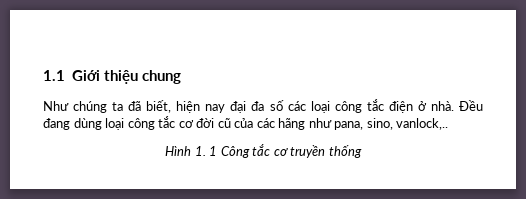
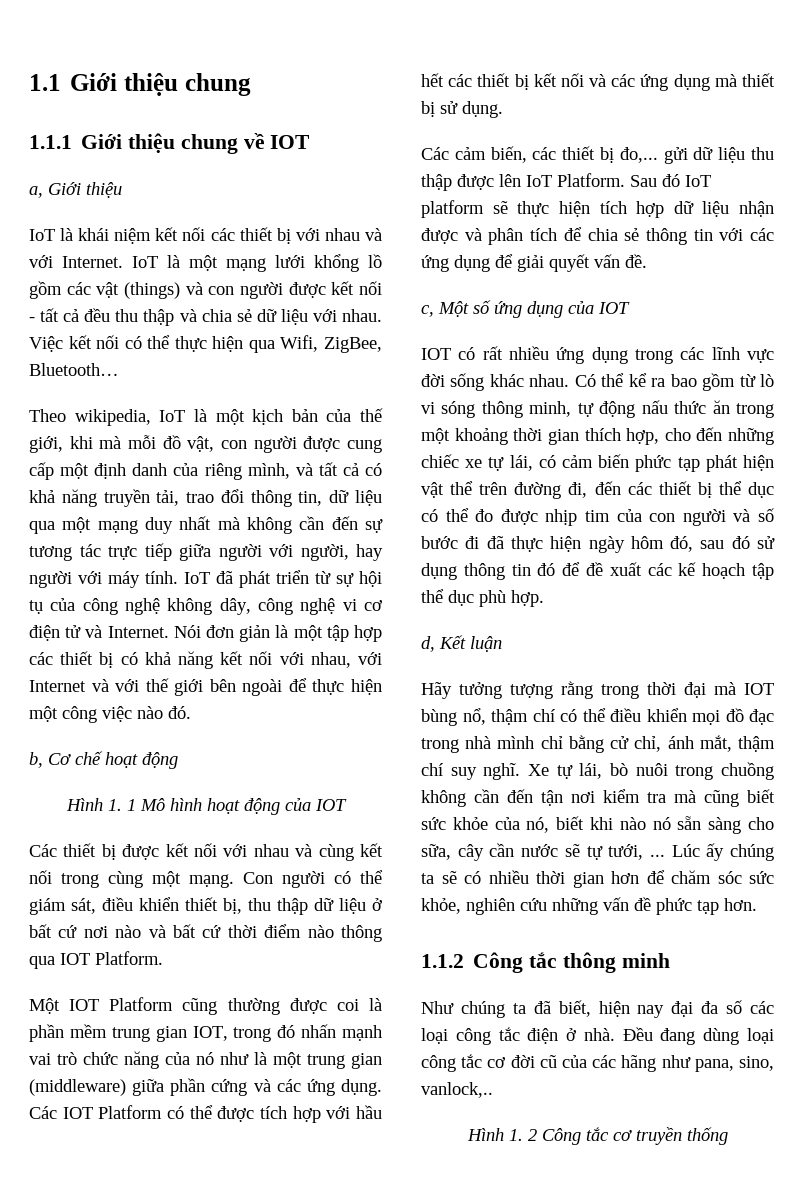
+ 1.1.1 Giới thiệu chung về IOT
+ a, Giới thiệu
+ IoT là khái niệm kết nối các thiết bị với nhau và với Internet. IoT là một mạng lưới khổng lồ gồm các vật (things) và con người được kết nối - tất cả đều thu thập và chia sẻ dữ liệu với nhau. Việc kết nối có thể thực hiện qua Wifi, ZigBee, Bluetooth…
+ Theo wikipedia, IoT là một kịch bản của thế giới, khi mà mỗi đồ vật, con người được cung cấp một định danh của riêng mình, và tất cả có khả năng truyền tải, trao đổi thông tin, dữ liệu qua một mạng duy nhất mà không cần đến sự tương tác trực tiếp giữa người với người, hay người với máy tính. IoT đã phát triển từ sự hội tụ của công nghệ không dây, công nghệ vi cơ điện tử và Internet. Nói đơn giản là một tập hợp các thiết bị có khả năng kết nối với nhau, với Internet và với thế giới bên ngoài để thực hiện một công việc nào đó.
+ b, Cơ chế hoạt động
+ Hình 1. 1 Mô hình hoạt động của IOT
+ Các thiết bị được kết nối với nhau và cùng kết nối trong cùng một mạng. Con người có thể giám sát, điều khiển thiết bị, thu thập dữ liệu ở bất cứ nơi nào và bất cứ thời điểm nào thông qua IOT Platform.
+ Một IOT Platform cũng thường được coi là phần mềm trung gian IOT, trong đó nhấn mạnh vai trò chức năng của nó như là một trung gian (middleware) giữa phần cứng và các ứng dụng. Các IOT Platform có thể được tích hợp với hầu hết các thiết bị kết nối và các ứng dụng mà thiết bị sử dụng.
+ Các cảm biến, các thiết bị đo,... gửi dữ liệu thu thập được lên IoT Platform. Sau đó IoT platform sẽ thực hiện tích hợp dữ liệu nhận được và phân tích để chia sẻ thông tin với các ứng dụng để giải quyết vấn đề.
+ c, Một số ứng dụng của IOT
+ IOT có rất nhiều ứng dụng trong các lĩnh vực đời sống khác nhau. Có thể kể ra bao gồm từ lò vi sóng thông minh, tự động nấu thức ăn trong một khoảng thời gian thích hợp, cho đến những chiếc xe tự lái, có cảm biến phức tạp phát hiện vật thể trên đường đi, đến các thiết bị thể dục có thể đo được nhịp tim của con người và số bước đi đã thực hiện ngày hôm đó, sau đó sử dụng thông tin đó để đề xuất các kế hoạch tập thể dục phù hợp.
+ d, Kết luận
+ Hãy tưởng tượng rằng trong thời đại mà IOT bùng nổ, thậm chí có thể điều khiển mọi đồ đạc trong nhà mình chỉ bằng cử chỉ, ánh mắt, thậm chí suy nghĩ. Xe tự lái, bò nuôi trong chuồng không cần đến tận nơi kiểm tra mà cũng biết sức khỏe của nó, biết khi nào nó sẵn sàng cho sữa, cây cần nước sẽ tự tưới, ... Lúc ấy chúng ta sẽ có nhiều thời gian hơn để chăm sóc sức khỏe, nghiên cứu những vấn đề phức tạp hơn.
+ 1.1.2 Công tắc thông minh
- Hình 1. 1 Công tắc cơ truyền thống
+ Hình 1. 2 Công tắc cơ truyền thống

